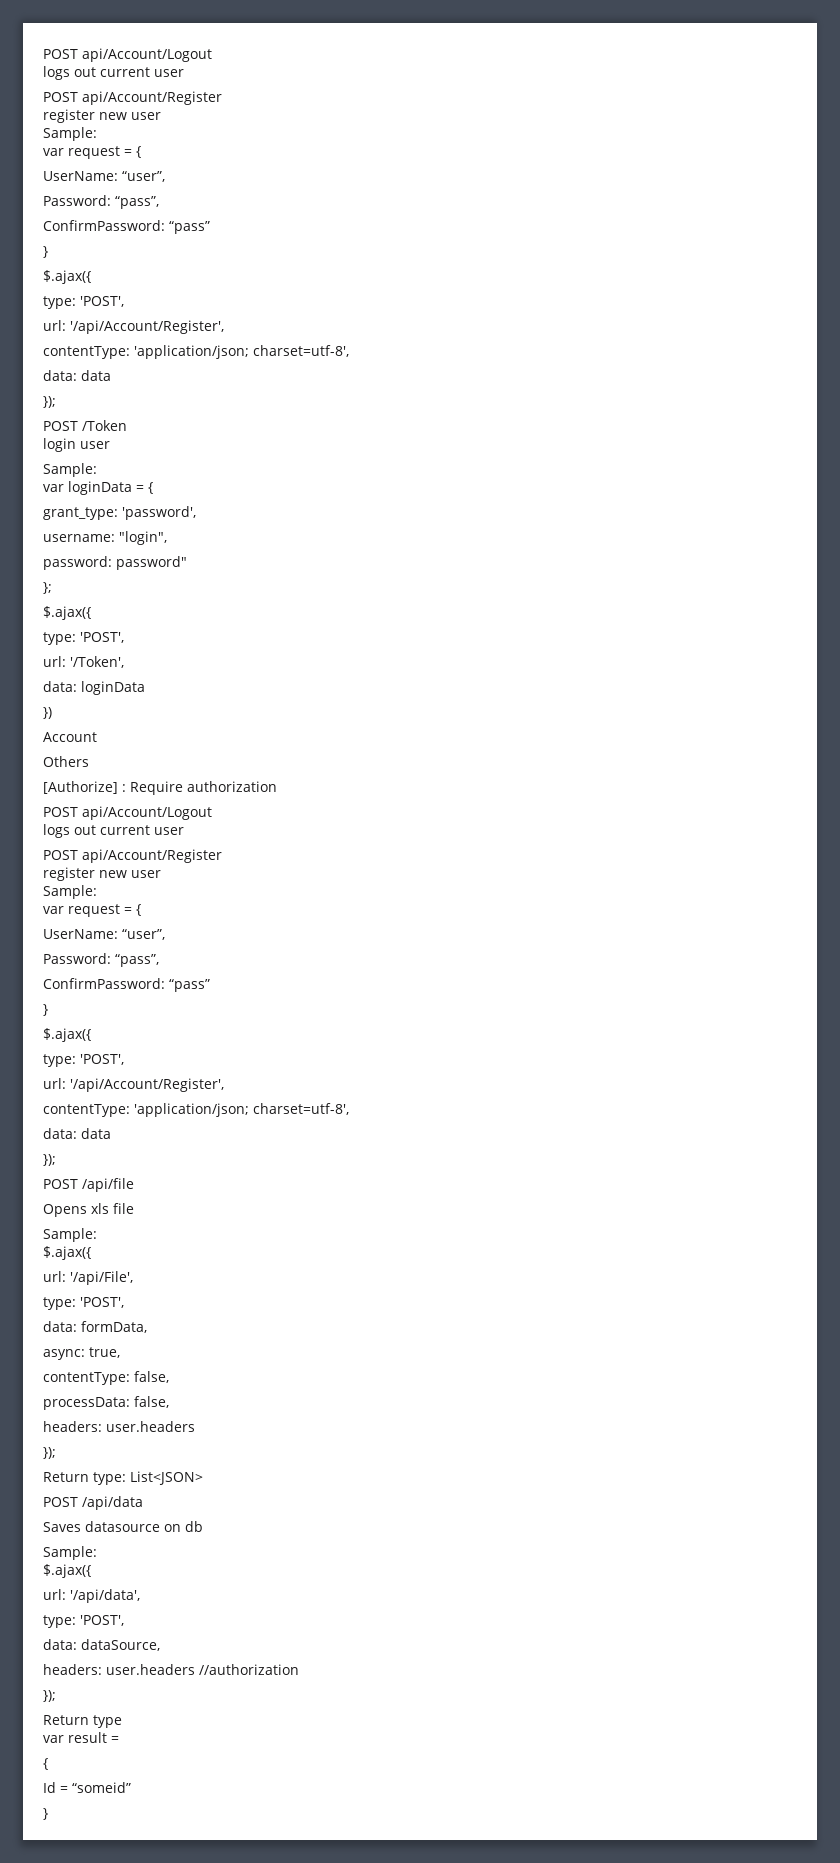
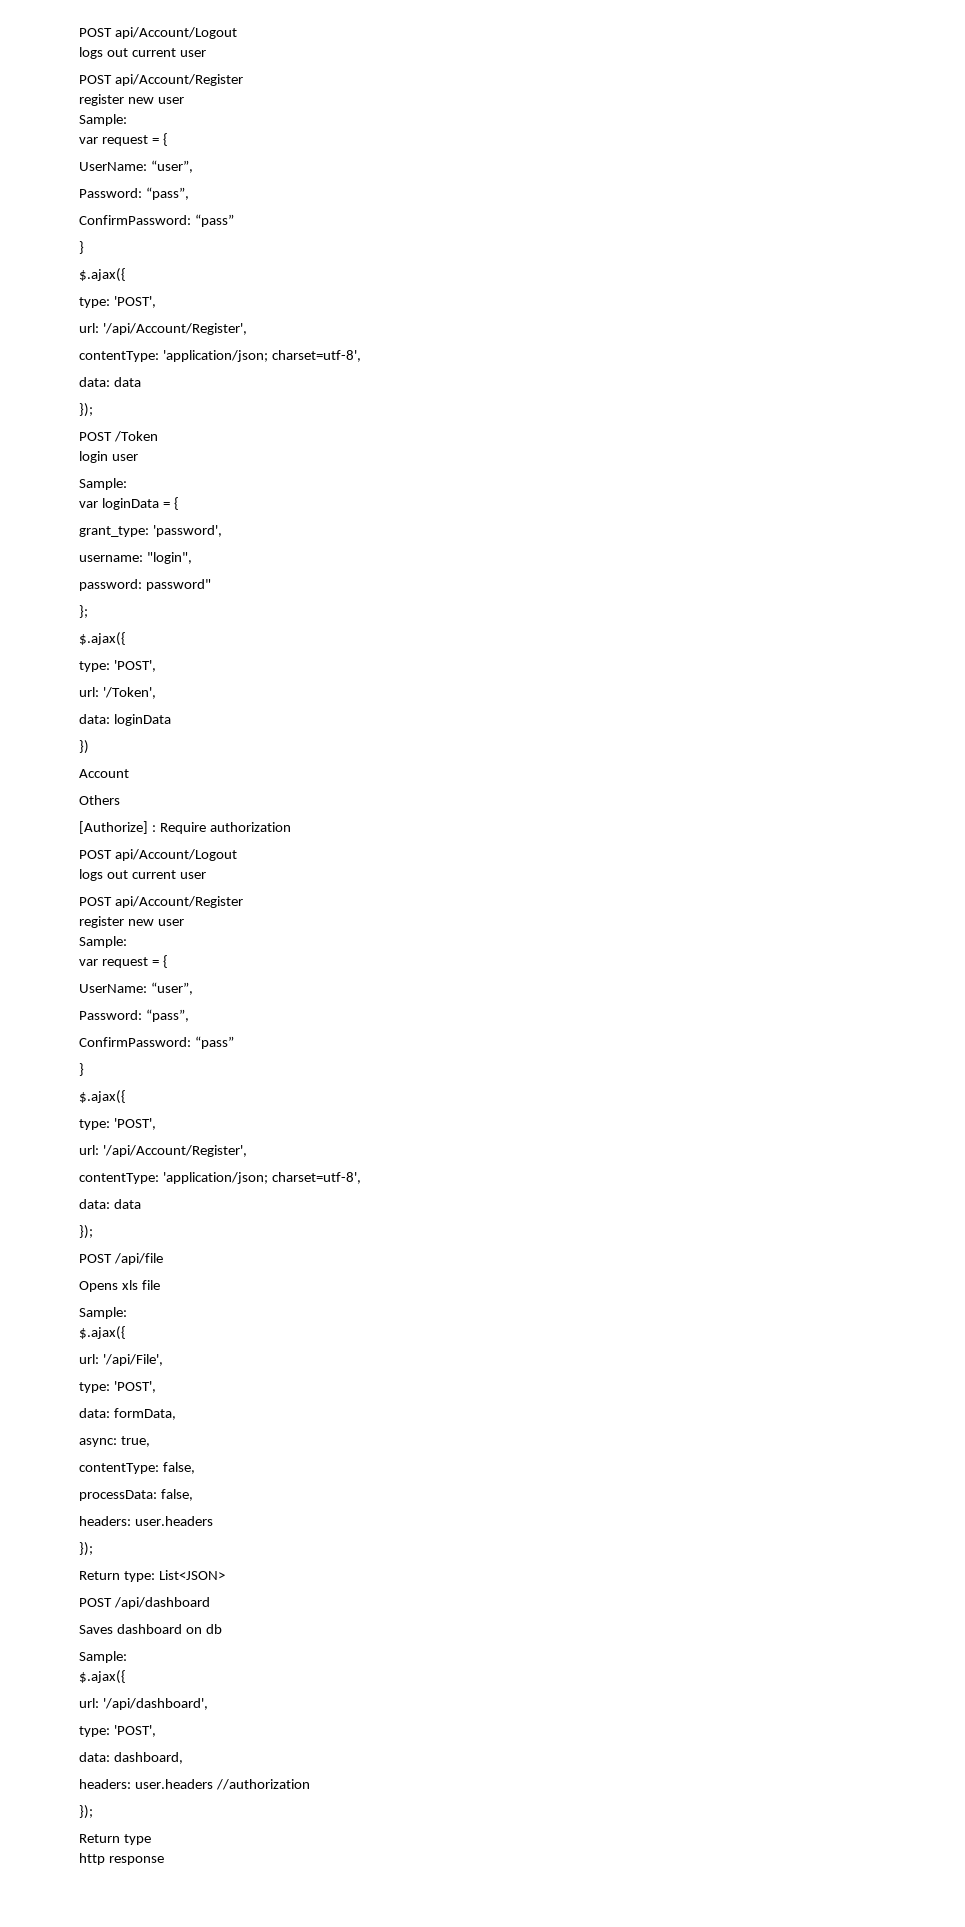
- POST /api/data
+ POST /api/dashboard
- Saves datasource on db
+ Saves dashboard on db
- url: '/api/data',
+ url: '/api/dashboard',
  type: 'POST',
- data: dataSource,
+ data: dashboard,
- var result =
- {
- Id = “someid”
- }
+ http response

